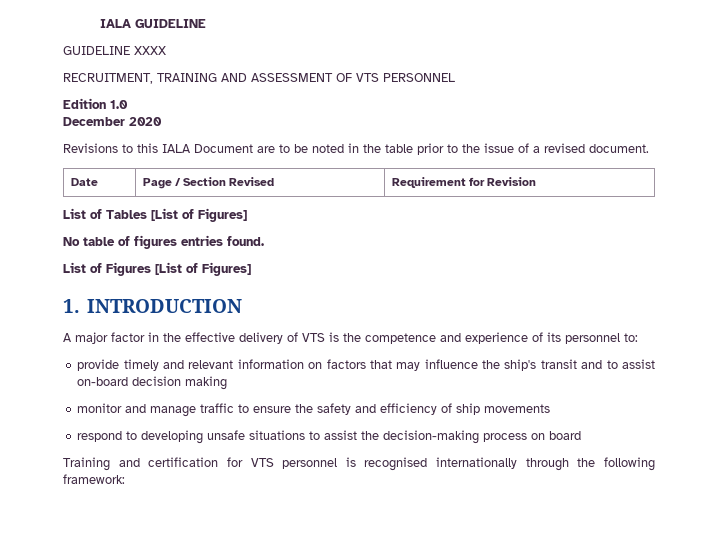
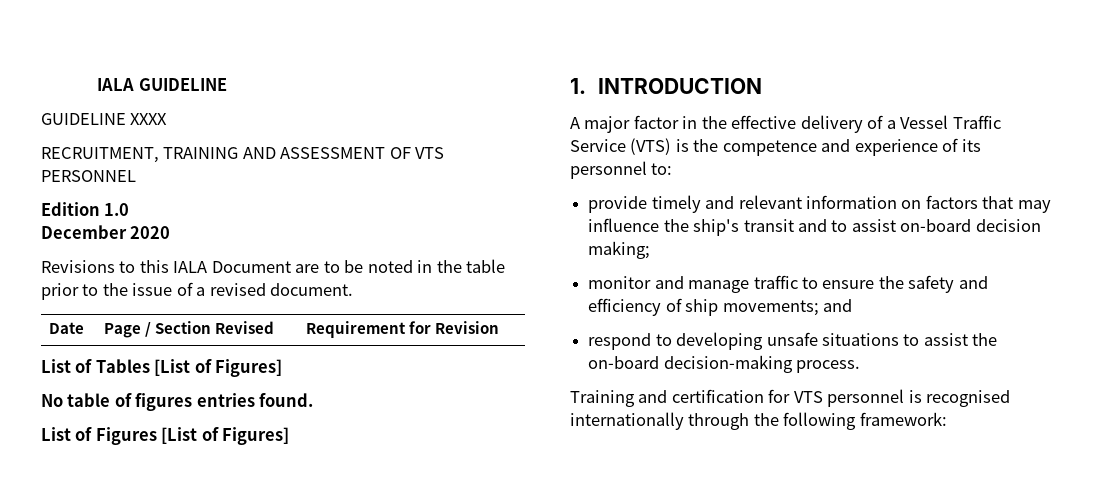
- A major factor in the effective delivery of VTS is the competence and experience of its personnel to:
+ A major factor in the effective delivery of a Vessel Traffic Service (VTS) is the competence and experience of its personnel to:
- provide timely and relevant information on factors that may influence the ship's transit and to assist on-board decision making
+ provide timely and relevant information on factors that may influence the ship's transit and to assist on-board decision making;
- monitor and manage traffic to ensure the safety and efficiency of ship movements
+ monitor and manage traffic to ensure the safety and efficiency of ship movements; and
- respond to developing unsafe situations to assist the decision-making process on board
+ respond to developing unsafe situations to assist the on-board decision-making process.

